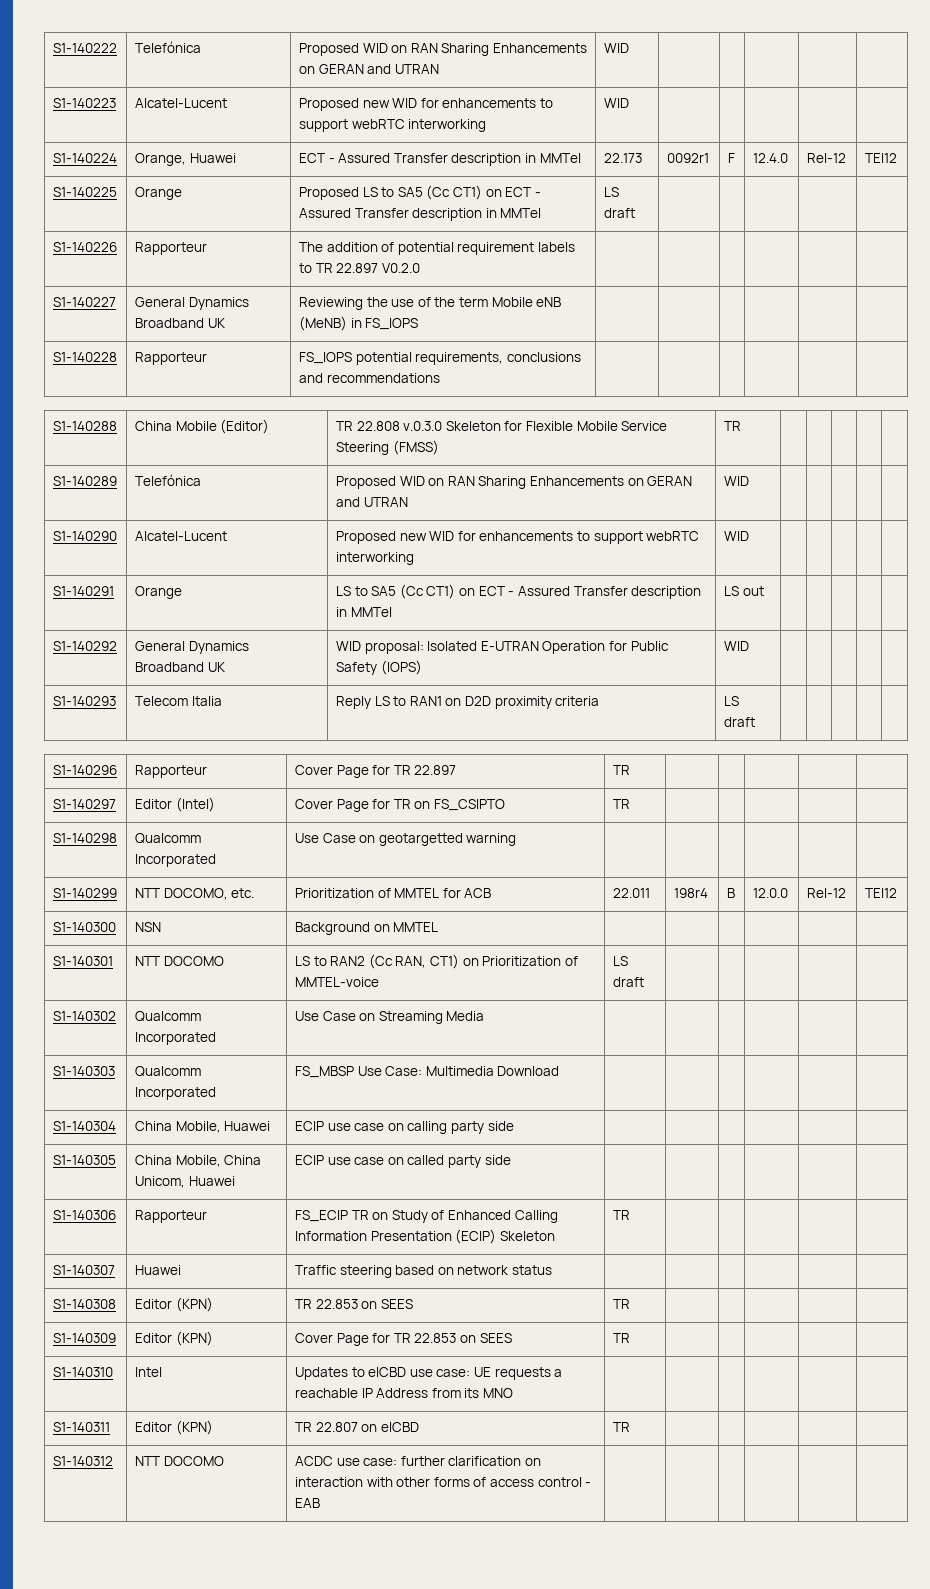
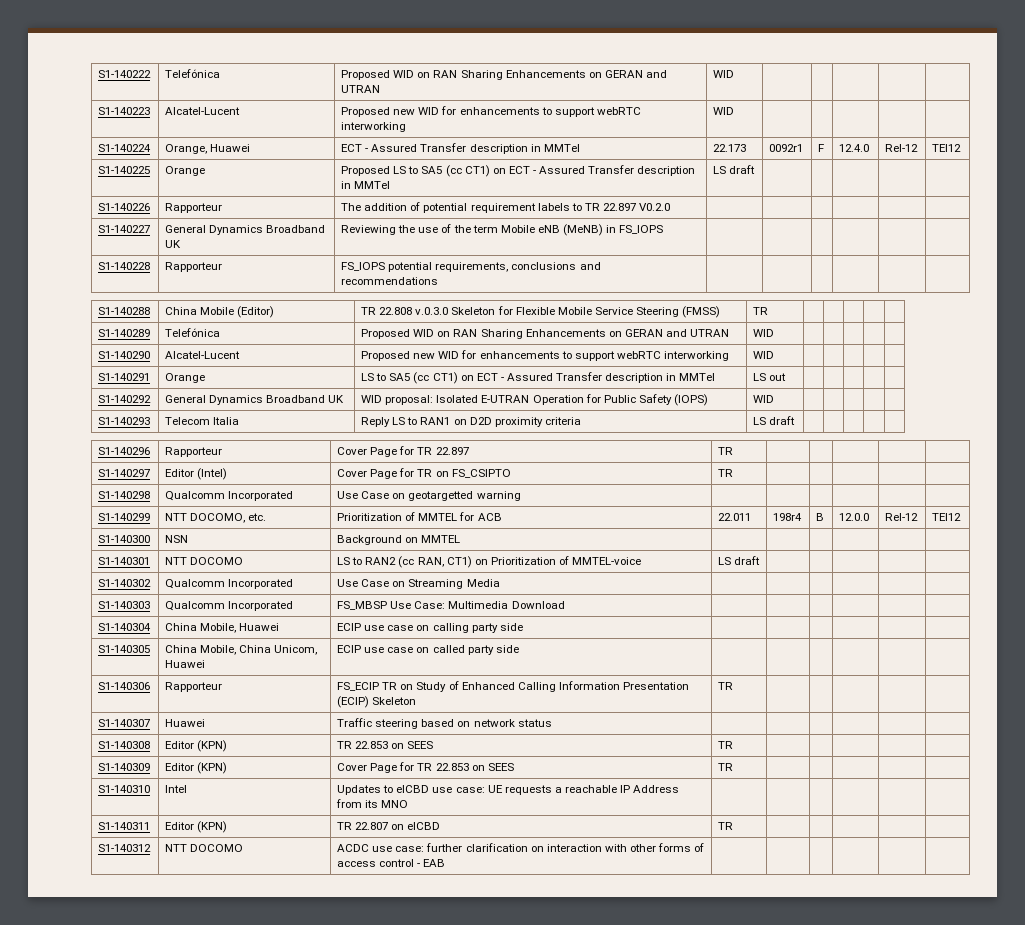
- S1-140225 | Orange | Proposed LS to SA5 (Cc CT1) on ECT - Assured Transfer description in MMTel | LS draft | | | | |
+ S1-140225 | Orange | Proposed LS to SA5 (cc CT1) on ECT - Assured Transfer description in MMTel | LS draft | | | | |
- S1-140291 | Orange | LS to SA5 (Cc CT1) on ECT - Assured Transfer description in MMTel | LS out | | | | |
+ S1-140291 | Orange | LS to SA5 (cc CT1) on ECT - Assured Transfer description in MMTel | LS out | | | | |
- S1-140301 | NTT DOCOMO | LS to RAN2 (Cc RAN, CT1) on Prioritization of MMTEL-voice | LS draft | | | | |
+ S1-140301 | NTT DOCOMO | LS to RAN2 (cc RAN, CT1) on Prioritization of MMTEL-voice | LS draft | | | | |

